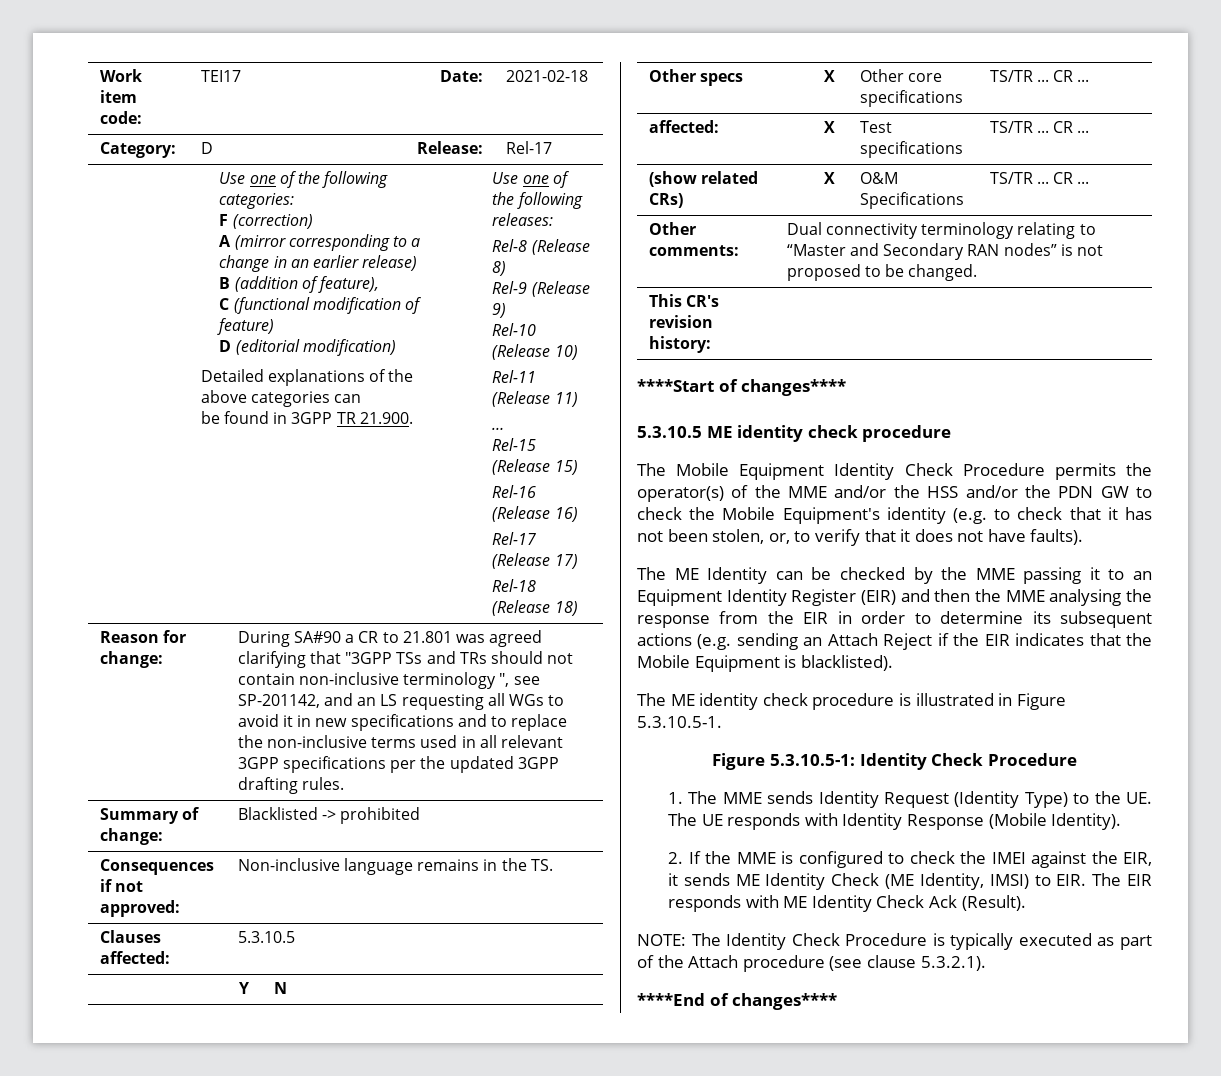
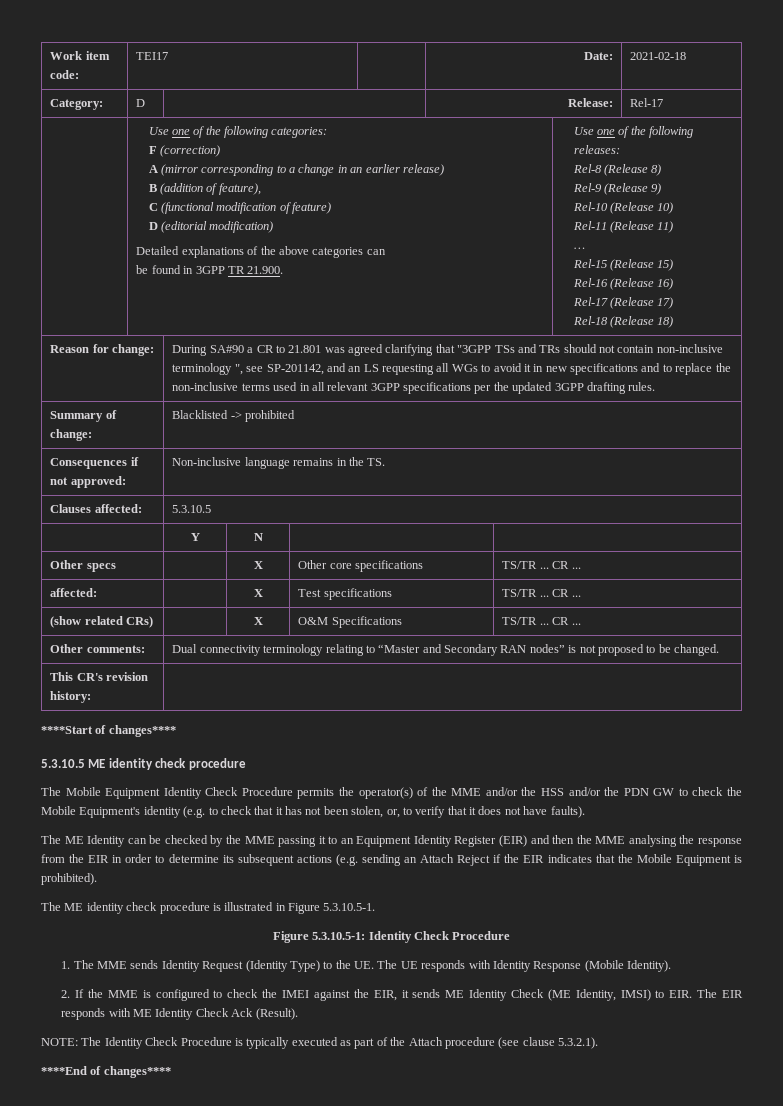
- The ME Identity can be checked by the MME passing it to an Equipment Identity Register (EIR) and then the MME analysing the response from the EIR in order to determine its subsequent actions (e.g. sending an Attach Reject if the EIR indicates that the Mobile Equipment is blacklisted).
+ The ME Identity can be checked by the MME passing it to an Equipment Identity Register (EIR) and then the MME analysing the response from the EIR in order to determine its subsequent actions (e.g. sending an Attach Reject if the EIR indicates that the Mobile Equipment is prohibited).

